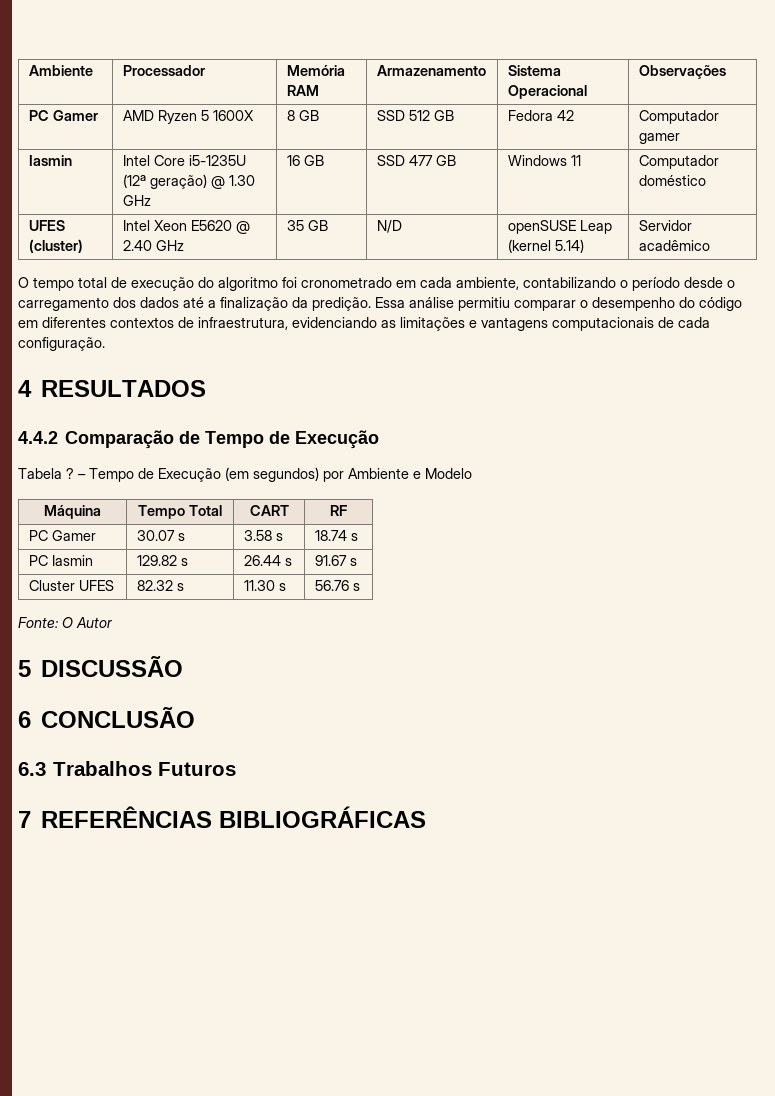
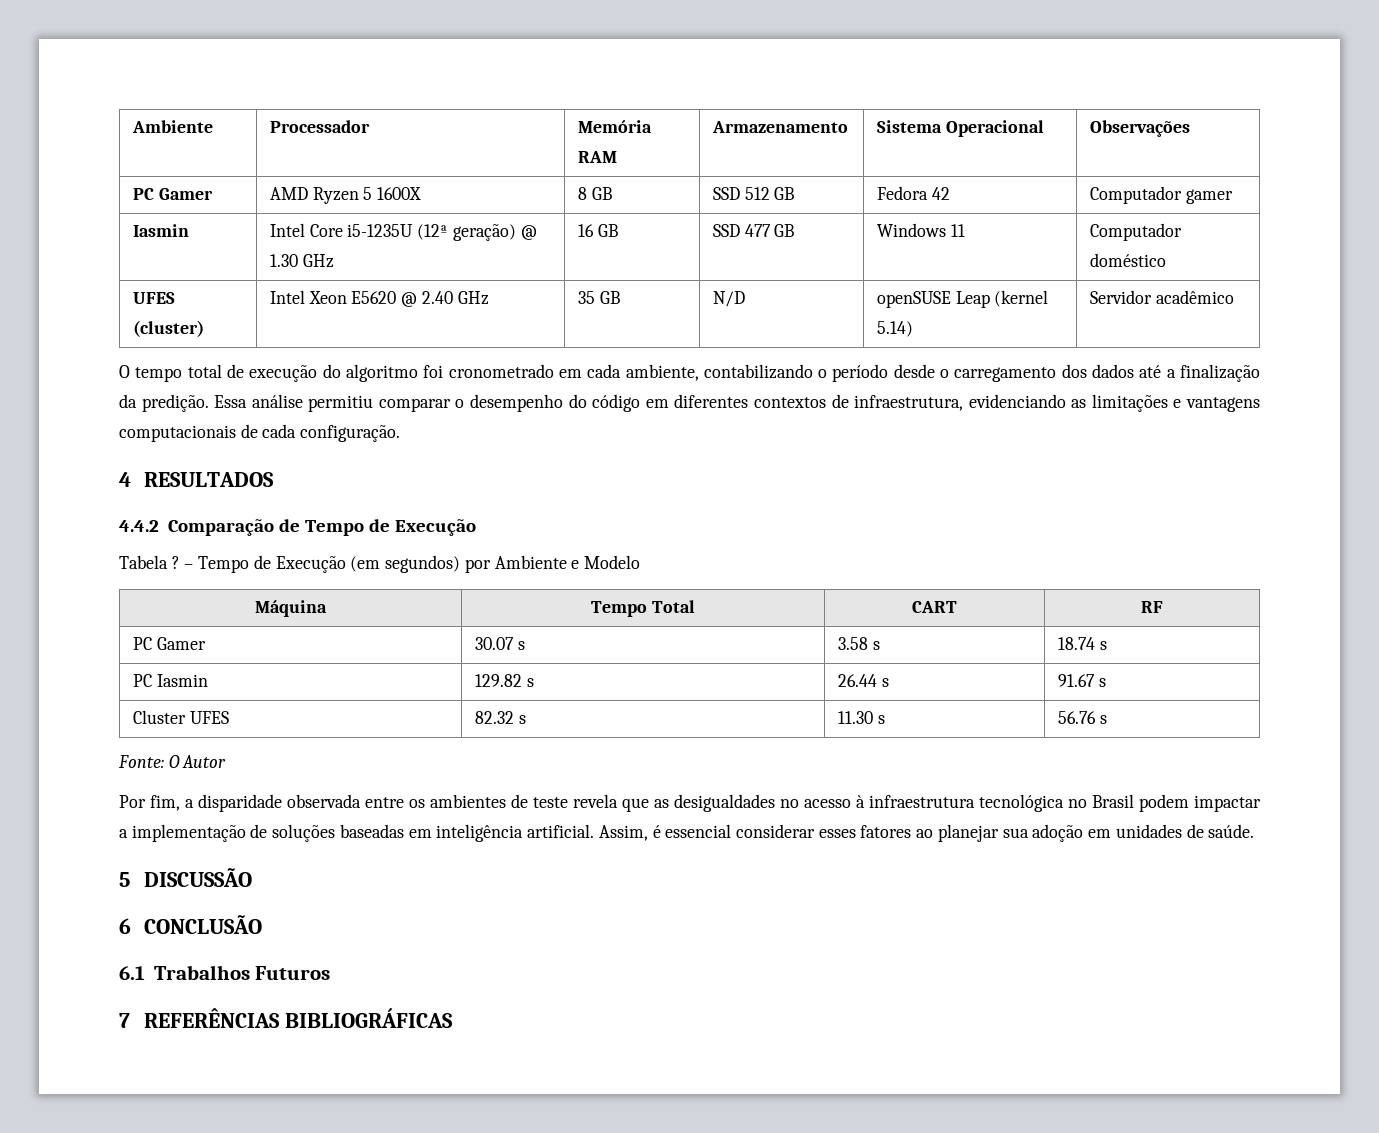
+ Por fim, a disparidade observada entre os ambientes de teste revela que as desigualdades no acesso à infraestrutura tecnológica no Brasil podem impactar a implementação de soluções baseadas em inteligência artificial. Assim, é essencial considerar esses fatores ao planejar sua adoção em unidades de saúde.
- 6.3 Trabalhos Futuros
+ 6.1 Trabalhos Futuros

